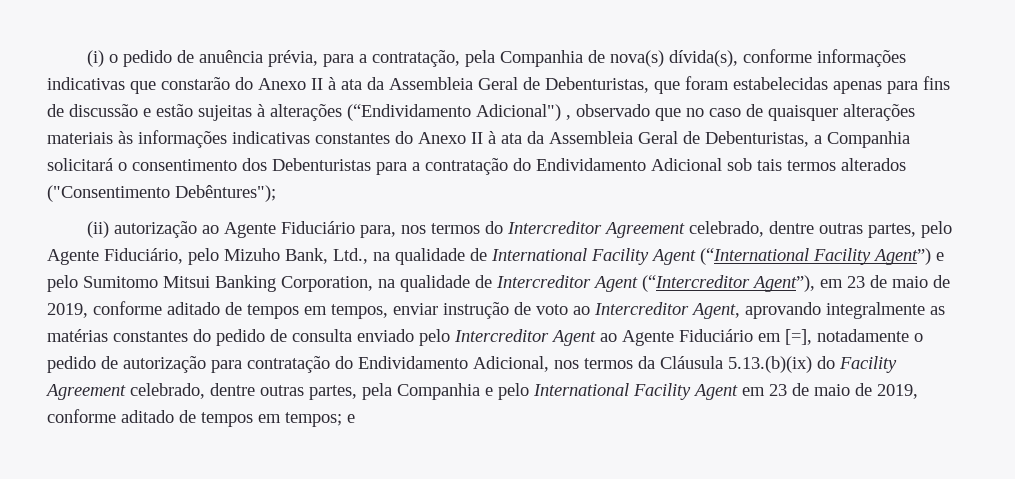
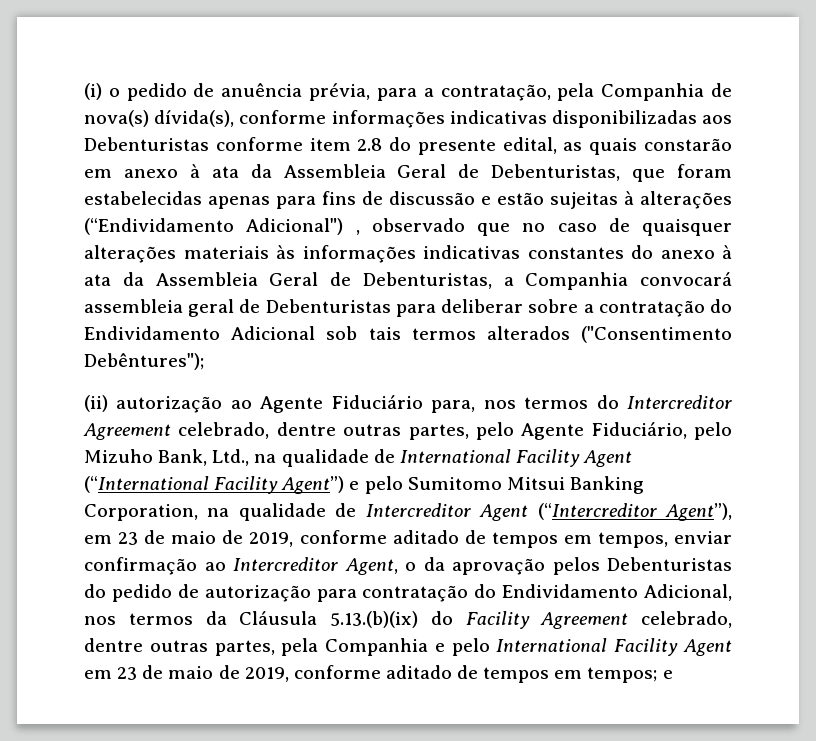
- (i) o pedido de anuência prévia, para a contratação, pela Companhia de nova(s) dívida(s), conforme informações indicativas que constarão do Anexo II à ata da Assembleia Geral de Debenturistas, que foram estabelecidas apenas para fins de discussão e estão sujeitas à alterações (“Endividamento Adicional") , observado que no caso de quaisquer alterações materiais às informações indicativas constantes do Anexo II à ata da Assembleia Geral de Debenturistas, a Companhia solicitará o consentimento dos Debenturistas para a contratação do Endividamento Adicional sob tais termos alterados ("Consentimento Debêntures");
+ (i) o pedido de anuência prévia, para a contratação, pela Companhia de nova(s) dívida(s), conforme informações indicativas disponibilizadas aos Debenturistas conforme item 2.8 do presente edital, as quais constarão em anexo à ata da Assembleia Geral de Debenturistas, que foram estabelecidas apenas para fins de discussão e estão sujeitas à alterações (“Endividamento Adicional") , observado que no caso de quaisquer alterações materiais às informações indicativas constantes do anexo à ata da Assembleia Geral de Debenturistas, a Companhia convocará assembleia geral de Debenturistas para deliberar sobre a contratação do Endividamento Adicional sob tais termos alterados ("Consentimento Debêntures");
- (ii) autorização ao Agente Fiduciário para, nos termos do Intercreditor Agreement celebrado, dentre outras partes, pelo Agente Fiduciário, pelo Mizuho Bank, Ltd., na qualidade de International Facility Agent (“International Facility Agent”) e pelo Sumitomo Mitsui Banking Corporation, na qualidade de Intercreditor Agent (“Intercreditor Agent”), em 23 de maio de 2019, conforme aditado de tempos em tempos, enviar instrução de voto ao Intercreditor Agent, aprovando integralmente as matérias constantes do pedido de consulta enviado pelo Intercreditor Agent ao Agente Fiduciário em [=], notadamente o pedido de autorização para contratação do Endividamento Adicional, nos termos da Cláusula 5.13.(b)(ix) do Facility Agreement celebrado, dentre outras partes, pela Companhia e pelo International Facility Agent em 23 de maio de 2019, conforme aditado de tempos em tempos;
+ (ii) autorização ao Agente Fiduciário para, nos termos do Intercreditor Agreement celebrado, dentre outras partes, pelo Agente Fiduciário, pelo Mizuho Bank, Ltd., na qualidade de International Facility Agent (“International Facility Agent”) e pelo Sumitomo Mitsui Banking Corporation, na qualidade de Intercreditor Agent (“Intercreditor Agent”), em 23 de maio de 2019, conforme aditado de tempos em tempos, enviar confirmação ao Intercreditor Agent, o da aprovação pelos Debenturistas do pedido de autorização para contratação do Endividamento Adicional, nos termos da Cláusula 5.13.(b)(ix) do Facility Agreement celebrado, dentre outras partes, pela Companhia e pelo International Facility Agent em 23 de maio de 2019, conforme aditado de tempos em tempos;

